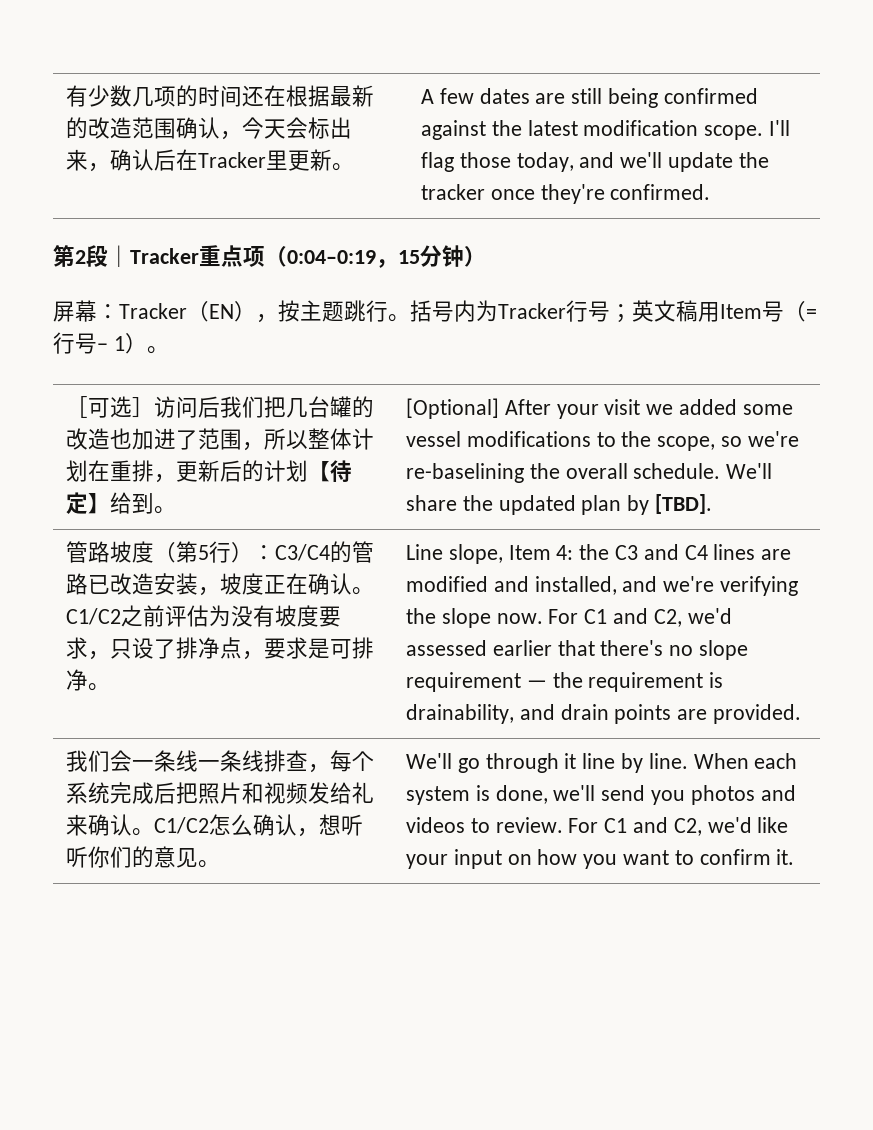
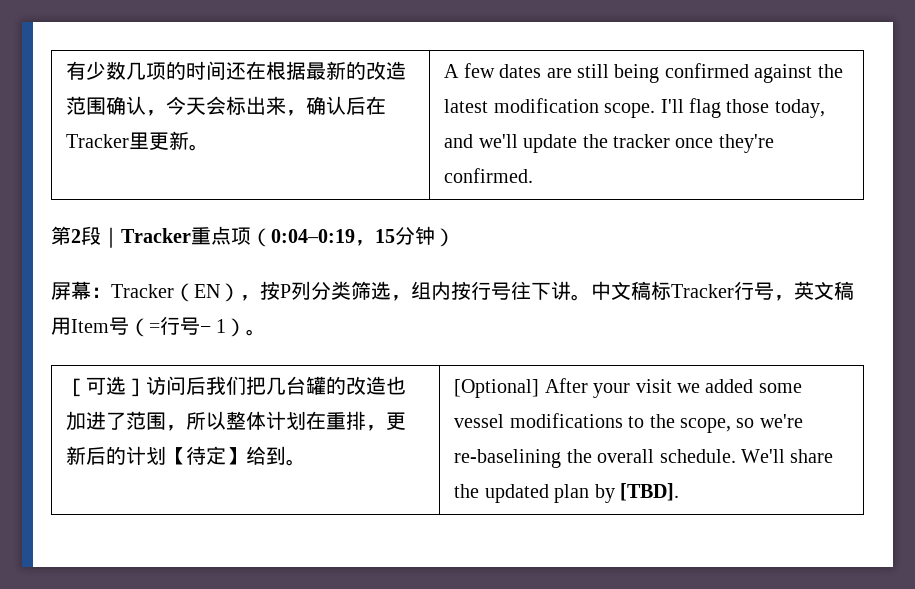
- 屏幕：Tracker（EN），按主题跳行。括号内为Tracker行号；英文稿用Item号（=行号− 1）。
+ 屏幕：Tracker（EN），按P列分类筛选，组内按行号往下讲。中文稿标Tracker行号，英文稿用Item号（=行号− 1）。
- 管路坡度（第5行）：C3/C4的管路已改造安装，坡度正在确认。C1/C2之前评估为没有坡度要求，只设了排净点，要求是可排净。 | Line slope, Item 4: the C3 and C4 lines are modified and installed, and we're verifying the slope now. For C1 and C2, we'd assessed earlier that there's no slope requirement — the requirement is drainability, and drain points are provided.
- 我们会一条线一条线排查，每个系统完成后把照片和视频发给礼来确认。C1/C2怎么确认，想听听你们的意见。 | We'll go through it line by line. When each system is done, we'll send you photos and videos to review. For C1 and C2, we'd like your input on how you want to confirm it.

